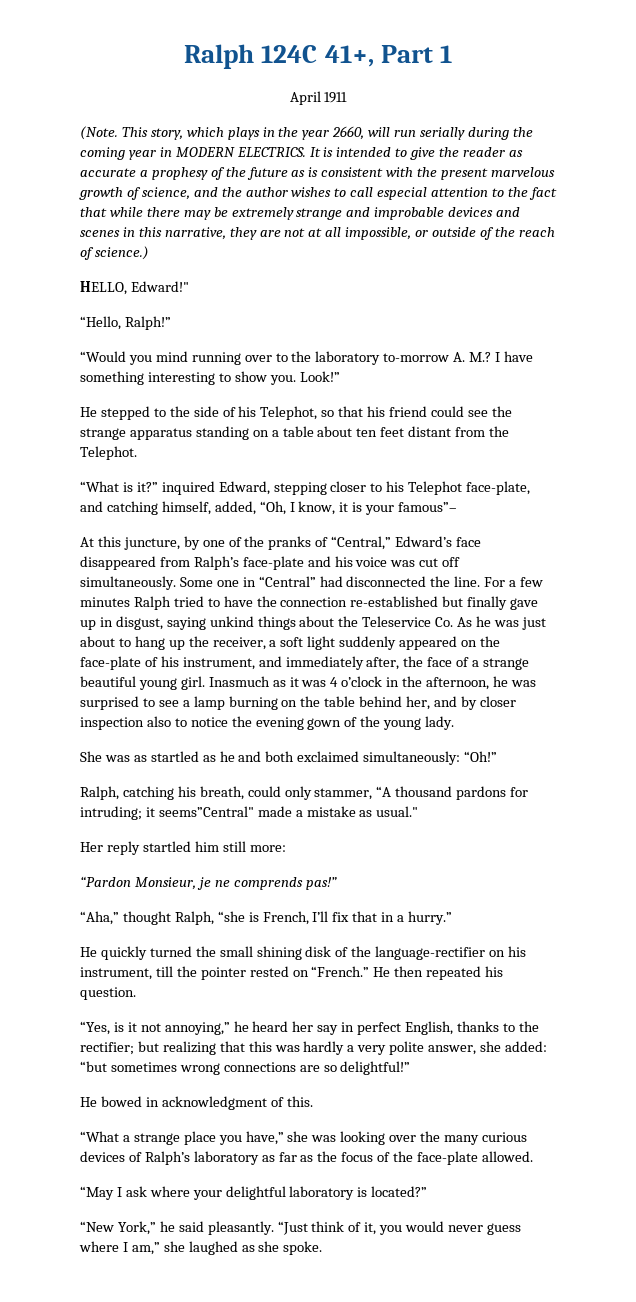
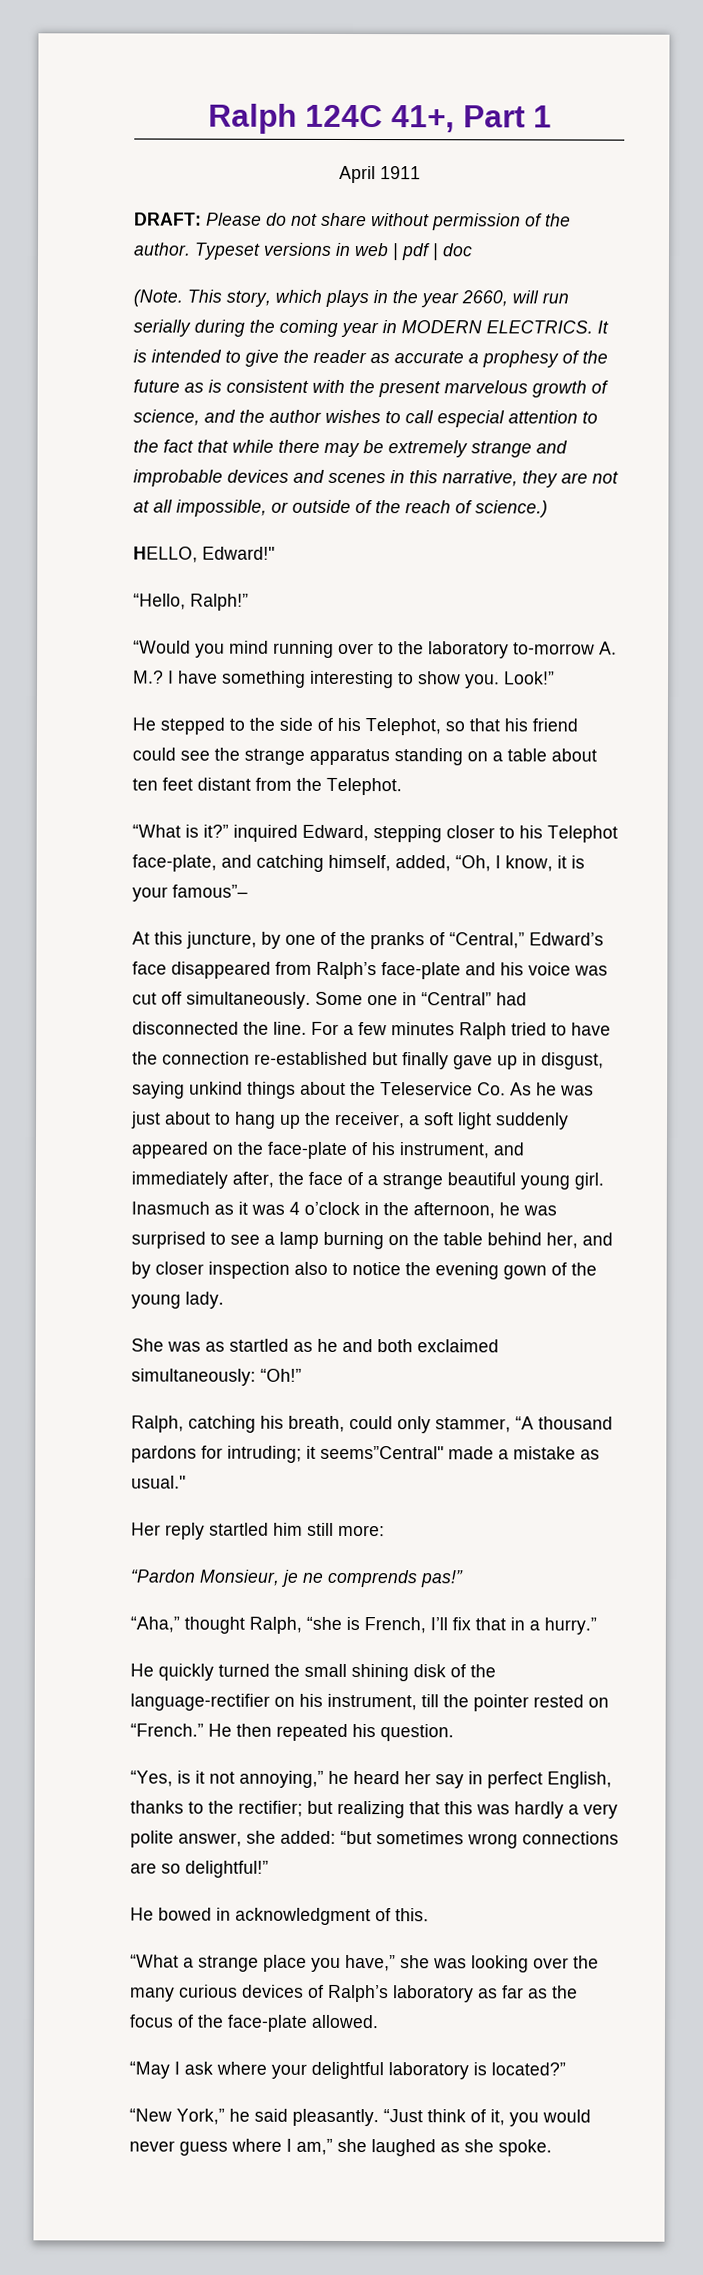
+ DRAFT: Please do not share without permission of the author. Typeset versions in web | pdf | doc

